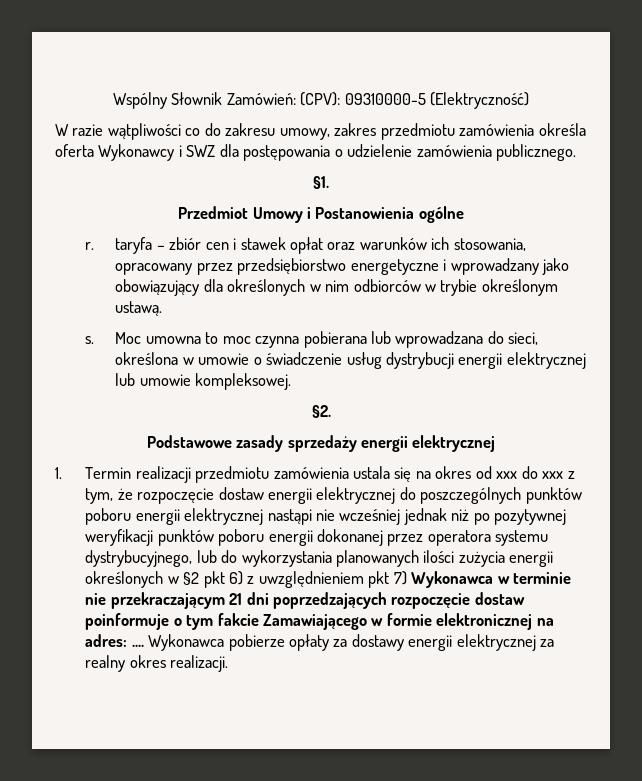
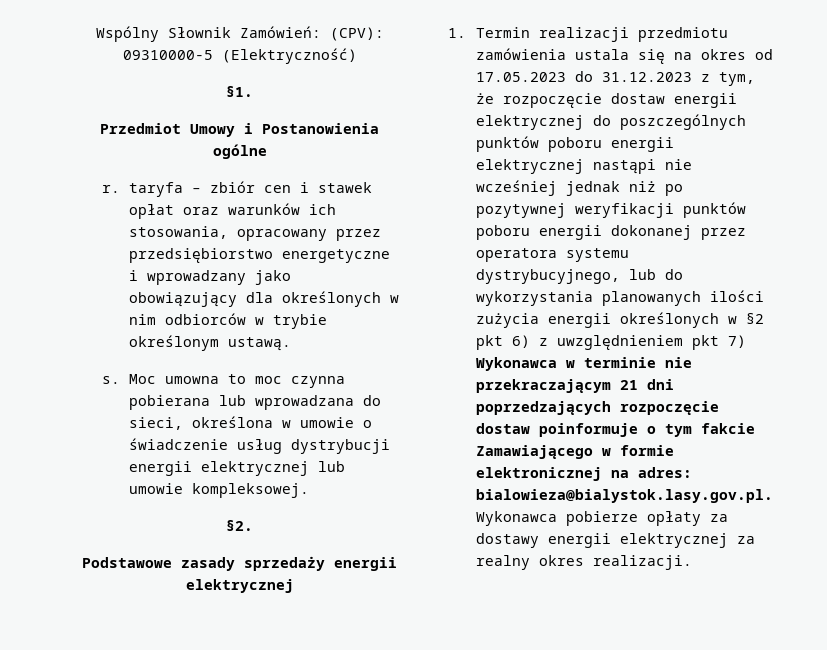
- W razie wątpliwości co do zakresu umowy, zakres przedmiotu zamówienia określa oferta Wykonawcy i SWZ dla postępowania o udzielenie zamówienia publicznego.
- 1. Termin realizacji przedmiotu zamówienia ustala się na okres od xxx do xxx z tym, że rozpoczęcie dostaw energii elektrycznej do poszczególnych punktów poboru energii elektrycznej nastąpi nie wcześniej jednak niż po pozytywnej weryfikacji punktów poboru energii dokonanej przez operatora systemu dystrybucyjnego, lub do wykorzystania planowanych ilości zużycia energii określonych w §2 pkt 6) z uwzględnieniem pkt 7) Wykonawca w terminie nie przekraczającym 21 dni poprzedzających rozpoczęcie dostaw poinformuje o tym fakcie Zamawiającego w formie elektronicznej na adres:
+ 1. Termin realizacji przedmiotu zamówienia ustala się na okres od 17.05.2023 do 31.12.2023 z tym, że rozpoczęcie dostaw energii elektrycznej do poszczególnych punktów poboru energii elektrycznej nastąpi nie wcześniej jednak niż po pozytywnej weryfikacji punktów poboru energii dokonanej przez operatora systemu dystrybucyjnego, lub do wykorzystania planowanych ilości zużycia energii określonych w §2 pkt 6) z uwzględnieniem pkt 7) Wykonawca w terminie nie przekraczającym 21 dni poprzedzających rozpoczęcie dostaw poinformuje o tym fakcie Zamawiającego w formie elektronicznej na adres:
- .... Wykonawca pobierze opłaty za dostawy energii elektrycznej za realny okres realizacji.
+ bialowieza@bialystok.lasy.gov.pl. Wykonawca pobierze opłaty za dostawy energii elektrycznej za realny okres realizacji.

